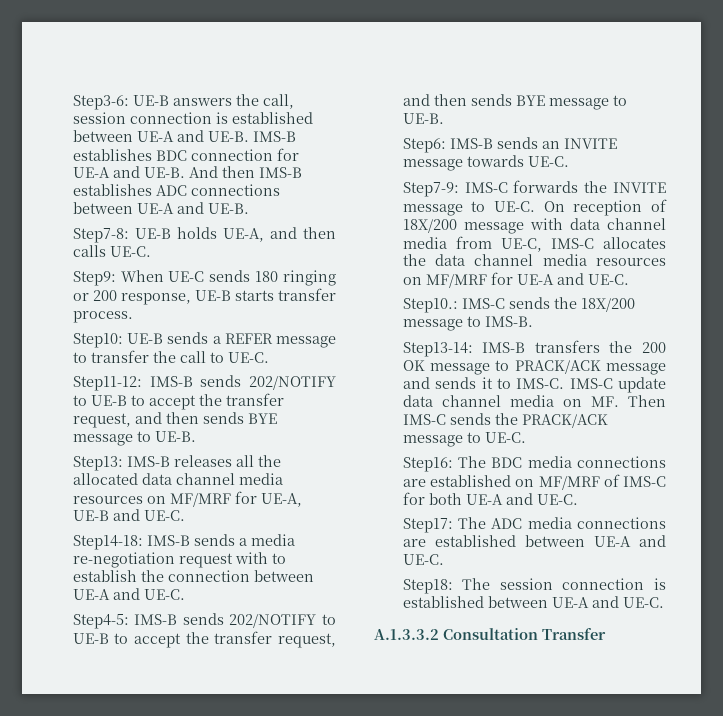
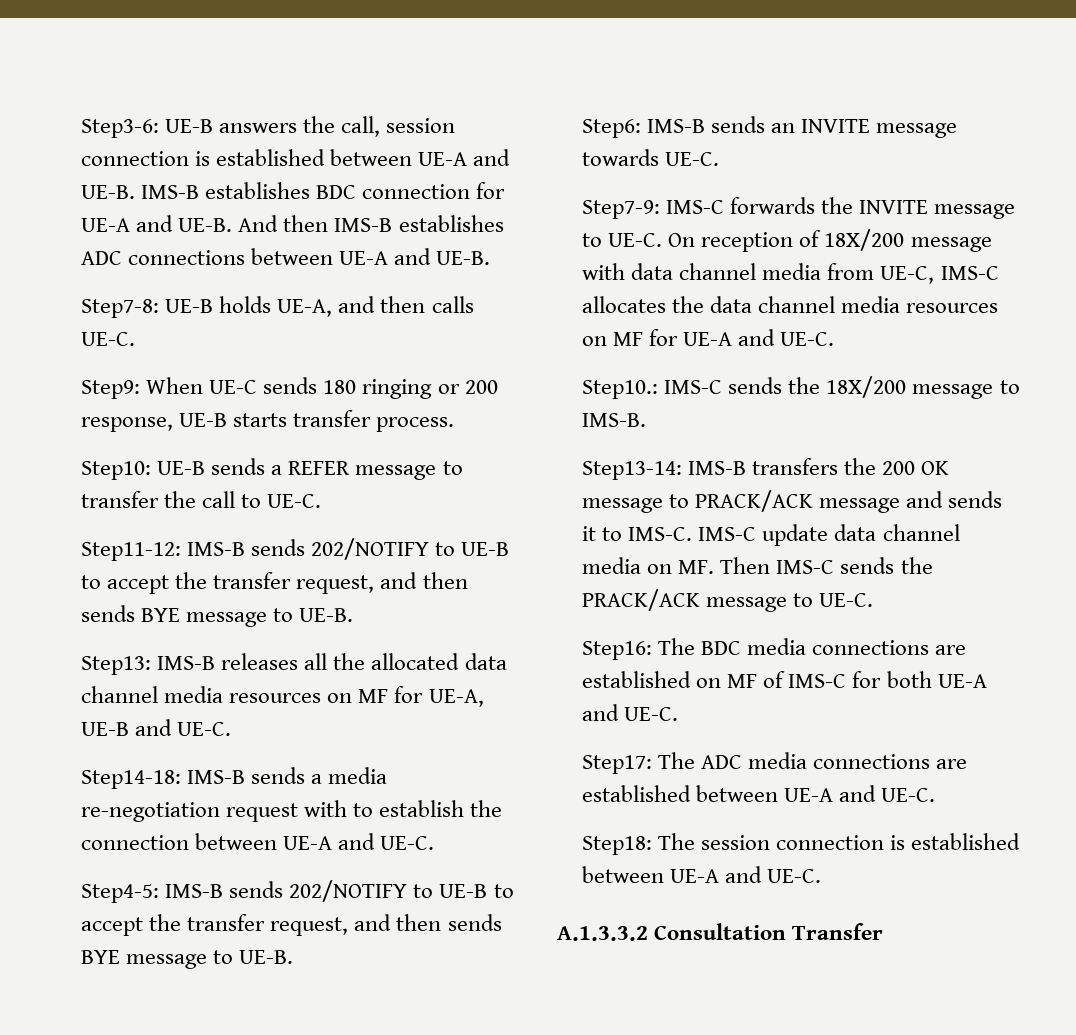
- Step13: IMS-B releases all the allocated data channel media resources on MF/MRF for UE-A, UE-B and UE-C.
+ Step13: IMS-B releases all the allocated data channel media resources on MF for UE-A, UE-B and UE-C.
- On reception of 18X/200 message with data channel media from UE-C, IMS-C allocates the data channel media resources on MF/MRF for UE-A and UE-C.
+ On reception of 18X/200 message with data channel media from UE-C, IMS-C allocates the data channel media resources on MF for UE-A and UE-C.
- Step16: The BDC media connections are established on MF/MRF of IMS-C for both UE-A and UE-C.
+ Step16: The BDC media connections are established on MF of IMS-C for both UE-A and UE-C.

